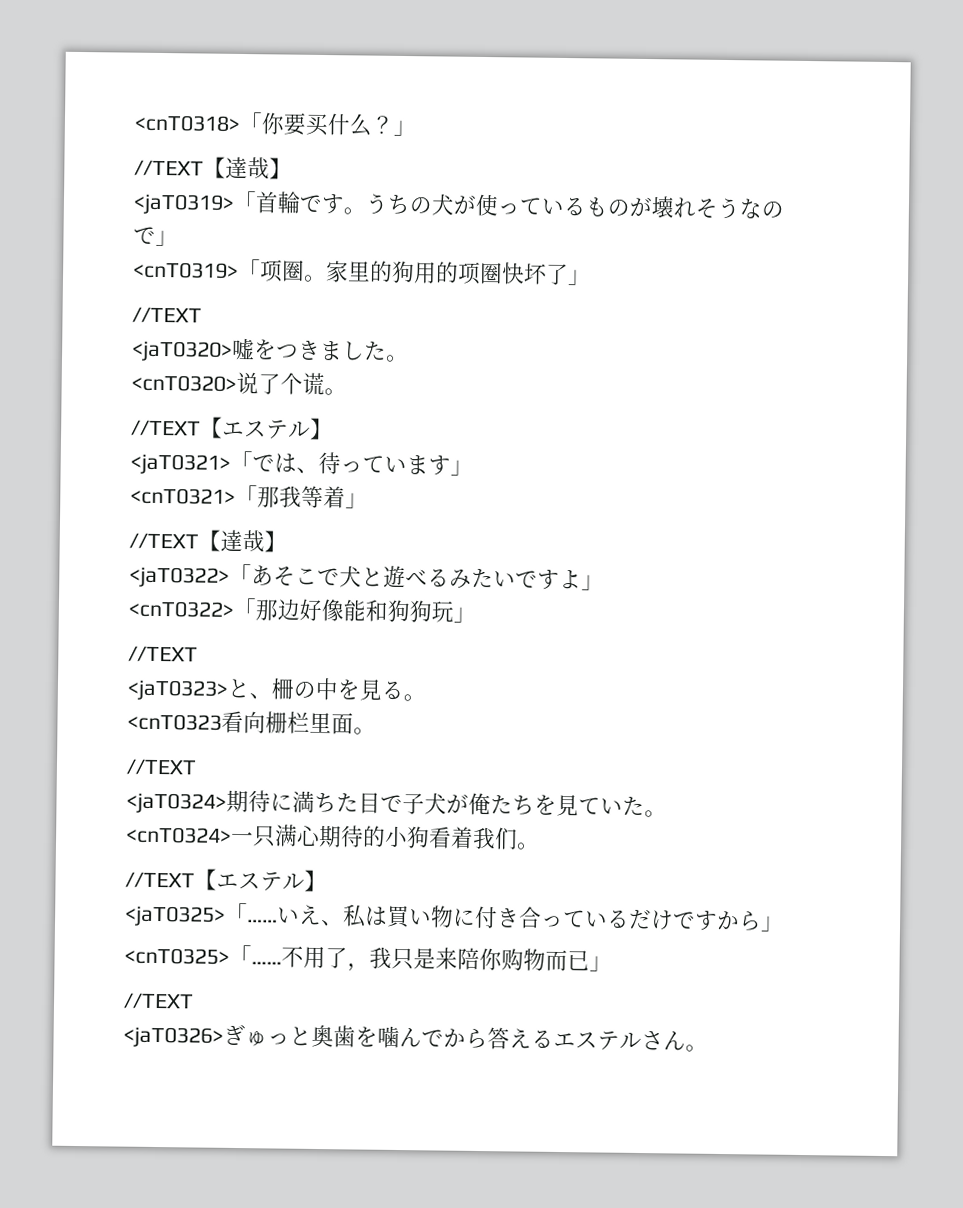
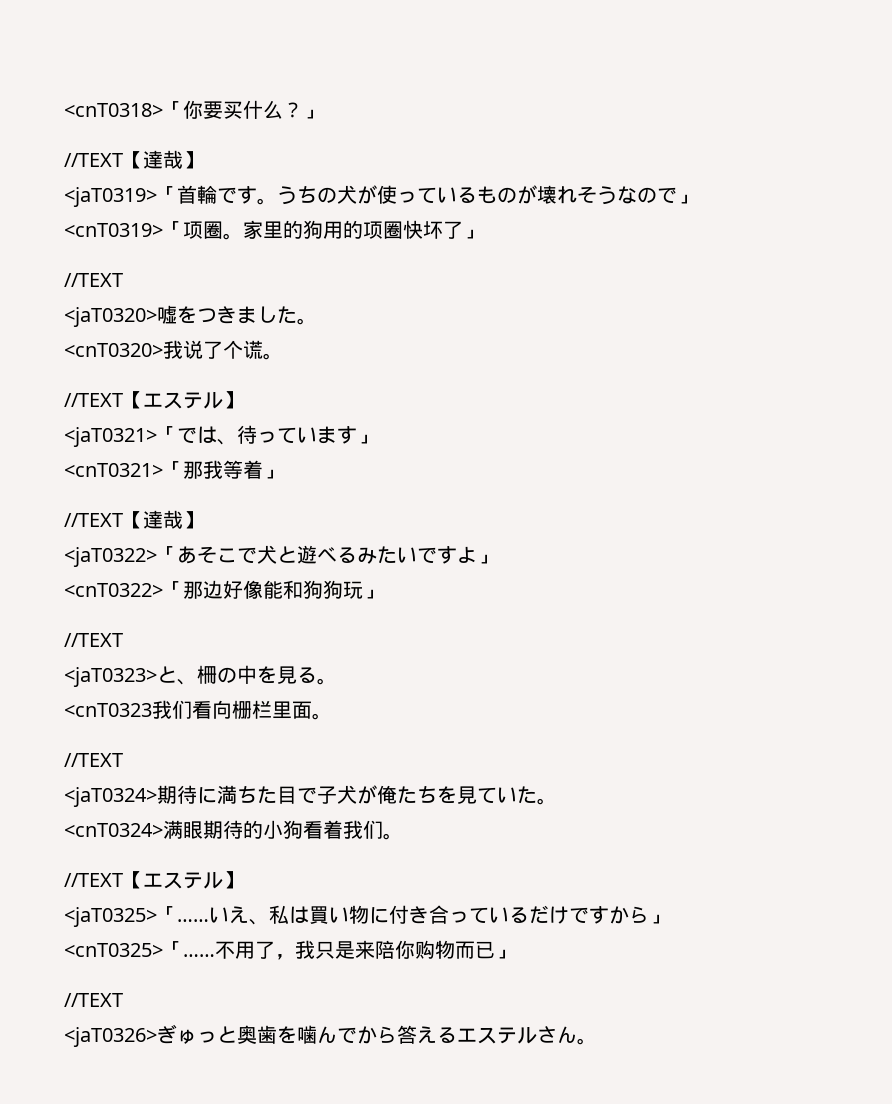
- <cnT0320>说了个谎。
+ <cnT0320>我说了个谎。
- <cnT0323看向栅栏里面。
+ <cnT0323我们看向栅栏里面。
- <cnT0324>一只满心期待的小狗看着我们。
+ <cnT0324>满眼期待的小狗看着我们。

